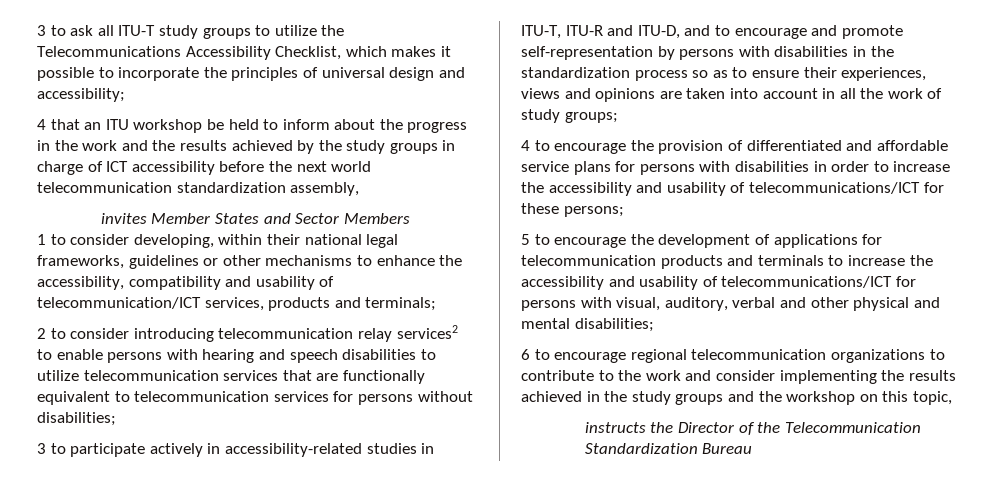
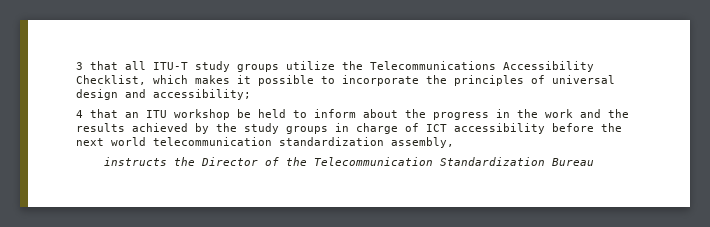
- 3 to ask all ITU-T study groups to utilize the Telecommunications Accessibility Checklist, which makes it possible to incorporate the principles of universal design and accessibility;
+ 3 that all ITU-T study groups utilize the Telecommunications Accessibility Checklist, which makes it possible to incorporate the principles of universal design and accessibility;
- invites Member States and Sector Members
- 1 to consider developing, within their national legal frameworks, guidelines or other mechanisms to enhance the accessibility, compatibility and usability of telecommunication/ICT services, products and terminals;
- 2 to consider introducing telecommunication relay services2 to enable persons with hearing and speech disabilities to utilize telecommunication services that are functionally equivalent to telecommunication services for persons without disabilities;
- 3 to participate actively in accessibility-related studies in ITU-T, ITU-R and ITU-D, and to encourage and promote self-representation by persons with disabilities in the standardization process so as to ensure their experiences, views and opinions are taken into account in all the work of study groups;
- 4 to encourage the provision of differentiated and affordable service plans for persons with disabilities in order to increase the accessibility and usability of telecommunications/ICT for these persons;
- 5 to encourage the development of applications for telecommunication products and terminals to increase the accessibility and usability of telecommunications/ICT for persons with visual, auditory, verbal and other physical and mental disabilities;
- 6 to encourage regional telecommunication organizations to contribute to the work and consider implementing the results achieved in the study groups and the workshop on this topic,

